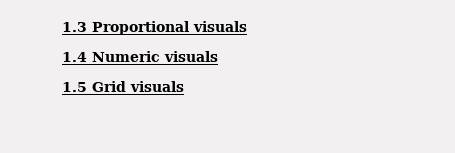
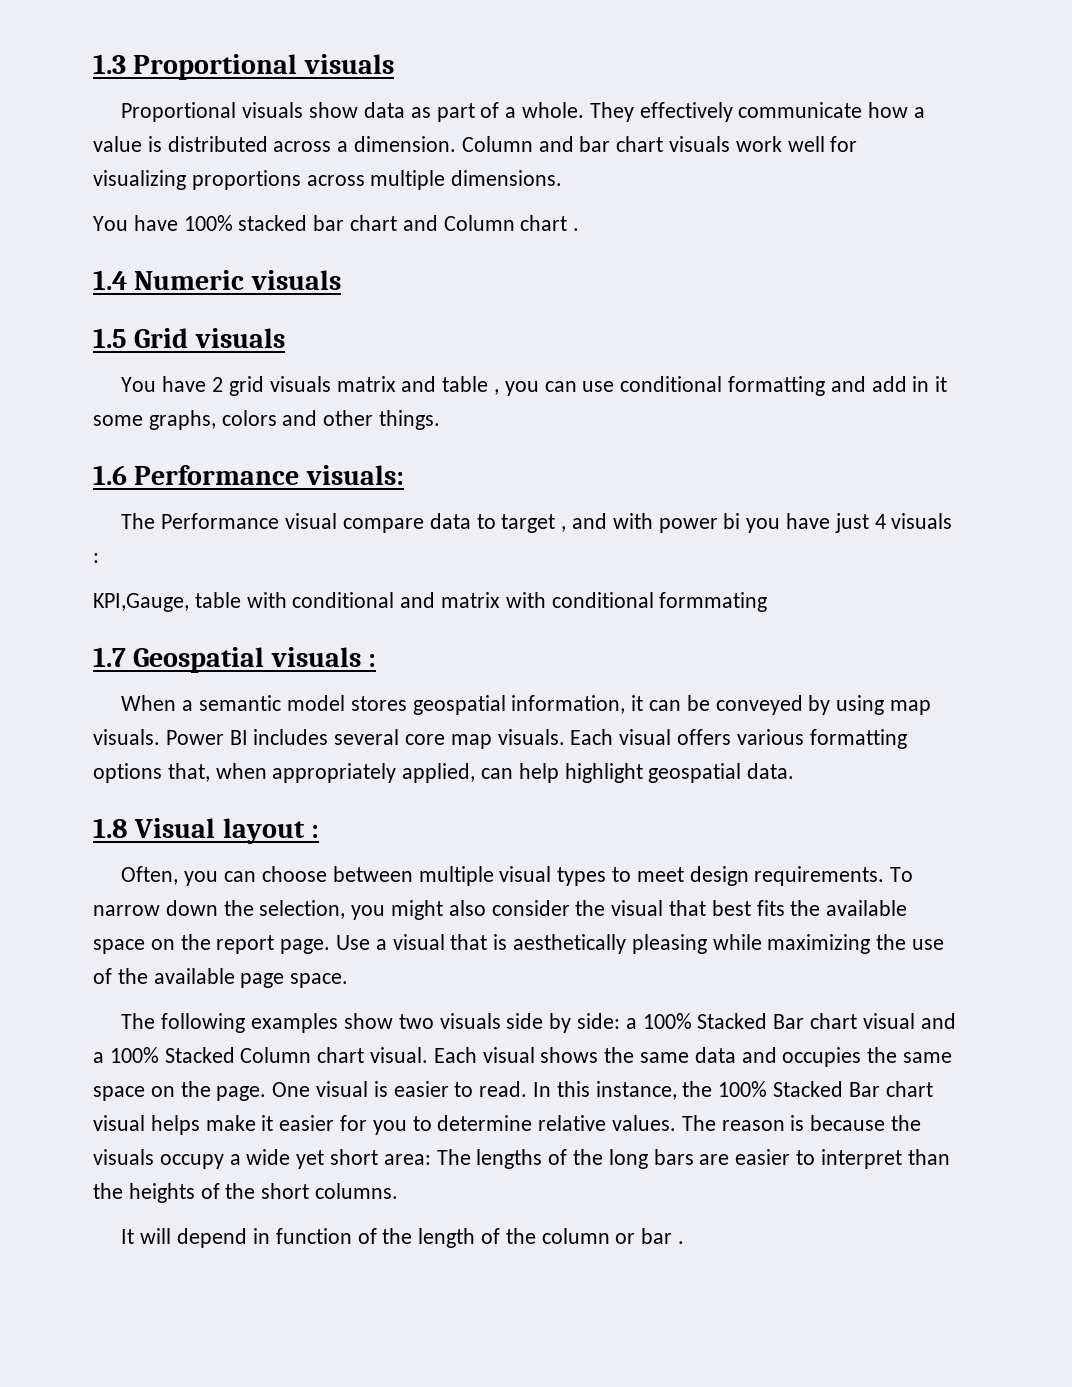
+ Proportional visuals show data as part of a whole. They effectively communicate how a value is distributed across a dimension. Column and bar chart visuals work well for visualizing proportions across multiple dimensions.
+ You have 100% stacked bar chart and Column chart .
+ You have 2 grid visuals matrix and table , you can use conditional formatting and add in it some graphs, colors and other things.
+ 1.6 Performance visuals:
+ The Performance visual compare data to target , and with power bi you have just 4 visuals :
+ KPI,Gauge, table with conditional and matrix with conditional formmating
+ 1.7 Geospatial visuals :
+ When a semantic model stores geospatial information, it can be conveyed by using map visuals. Power BI includes several core map visuals. Each visual offers various formatting options that, when appropriately applied, can help highlight geospatial data.
+ 1.8 Visual layout :
+ Often, you can choose between multiple visual types to meet design requirements. To narrow down the selection, you might also consider the visual that best fits the available space on the report page. Use a visual that is aesthetically pleasing while maximizing the use of the available page space.
+ The following examples show two visuals side by side: a 100% Stacked Bar chart visual and a 100% Stacked Column chart visual. Each visual shows the same data and occupies the same space on the page. One visual is easier to read. In this instance, the 100% Stacked Bar chart visual helps make it easier for you to determine relative values. The reason is because the visuals occupy a wide yet short area: The lengths of the long bars are easier to interpret than the heights of the short columns.
+ It will depend in function of the length of the column or bar .

